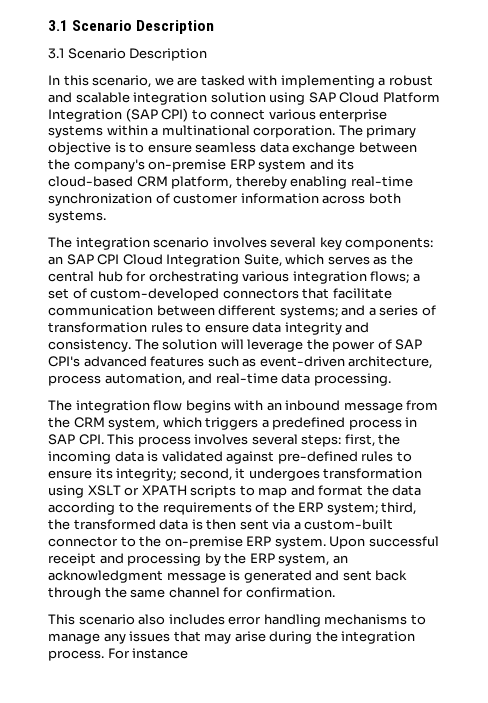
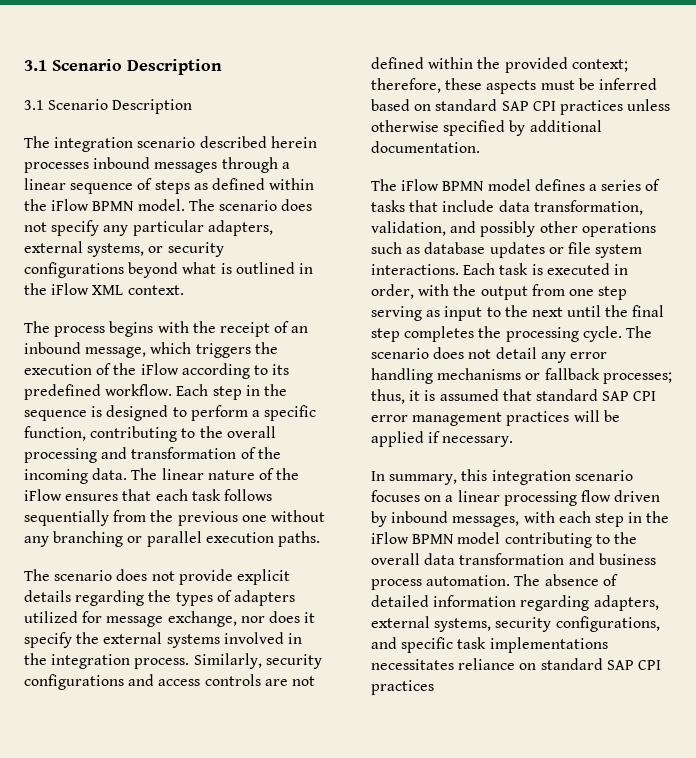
- In this scenario, we are tasked with implementing a robust and scalable integration solution using SAP Cloud Platform Integration (SAP CPI) to connect various enterprise systems within a multinational corporation. The primary objective is to ensure seamless data exchange between the company's on-premise ERP system and its cloud-based CRM platform, thereby enabling real-time synchronization of customer information across both systems.
- The integration scenario involves several key components: an SAP CPI Cloud Integration Suite, which serves as the central hub for orchestrating various integration flows; a set of custom-developed connectors that facilitate communication between different systems; and a series of transformation rules to ensure data integrity and consistency. The solution will leverage the power of SAP CPI's advanced features such as event-driven architecture, process automation, and real-time data processing.
- The integration flow begins with an inbound message from the CRM system, which triggers a predefined process in SAP CPI. This process involves several steps: first, the incoming data is validated against pre-defined rules to ensure its integrity; second, it undergoes transformation using XSLT or XPATH scripts to map and format the data according to the requirements of the ERP system; third, the transformed data is then sent via a custom-built connector to the on-premise ERP system. Upon successful receipt and processing by the ERP system, an acknowledgment message is generated and sent back through the same channel for confirmation.
- This scenario also includes error handling mechanisms to manage any issues that may arise during the integration process. For instance
+ The integration scenario described herein processes inbound messages through a linear sequence of steps as defined within the iFlow BPMN model. The scenario does not specify any particular adapters, external systems, or security configurations beyond what is outlined in the iFlow XML context.
+ The process begins with the receipt of an inbound message, which triggers the execution of the iFlow according to its predefined workflow. Each step in the sequence is designed to perform a specific function, contributing to the overall processing and transformation of the incoming data. The linear nature of the iFlow ensures that each task follows sequentially from the previous one without any branching or parallel execution paths.
+ The scenario does not provide explicit details regarding the types of adapters utilized for message exchange, nor does it specify the external systems involved in the integration process. Similarly, security configurations and access controls are not defined within the provided context; therefore, these aspects must be inferred based on standard SAP CPI practices unless otherwise specified by additional documentation.
+ The iFlow BPMN model defines a series of tasks that include data transformation, validation, and possibly other operations such as database updates or file system interactions. Each task is executed in order, with the output from one step serving as input to the next until the final step completes the processing cycle. The scenario does not detail any error handling mechanisms or fallback processes; thus, it is assumed that standard SAP CPI error management practices will be applied if necessary.
+ In summary, this integration scenario focuses on a linear processing flow driven by inbound messages, with each step in the iFlow BPMN model contributing to the overall data transformation and business process automation. The absence of detailed information regarding adapters, external systems, security configurations, and specific task implementations necessitates reliance on standard SAP CPI practices

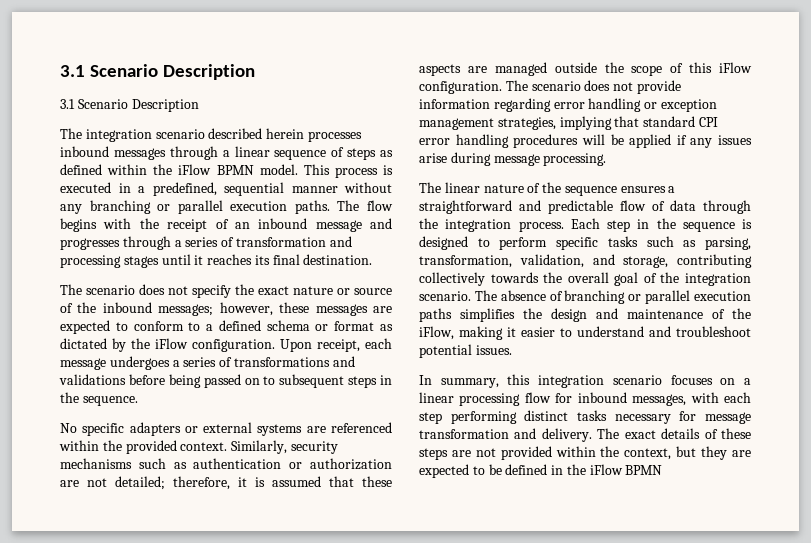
- The scenario does not specify any particular adapters, external systems, or security configurations beyond what is outlined in the iFlow XML context.
- The process begins with the receipt of an inbound message, which triggers the execution of the iFlow according to its predefined workflow.
+ This process is executed in a predefined, sequential manner without any branching or parallel execution paths. The flow begins with the receipt of an inbound message and progresses through a series of transformation and processing stages until it reaches its final destination.
+ The scenario does not specify the exact nature or source of the inbound messages; however, these messages are expected to conform to a defined schema or format as dictated by the iFlow configuration. Upon receipt, each message undergoes a series of transformations and validations before being passed on to subsequent steps in the sequence.
+ No specific adapters or external systems are referenced within the provided context. Similarly, security mechanisms such as authentication or authorization are not detailed; therefore, it is assumed that these aspects are managed outside the scope of this iFlow configuration. The scenario does not provide information regarding error handling or exception management strategies, implying that standard CPI error handling procedures will be applied if any issues arise during message processing.
+ The linear nature of the sequence ensures a straightforward and predictable flow of data through the integration process.
- Each step in the sequence is designed to perform a specific function, contributing to the overall processing and transformation of the incoming data. The linear nature of the iFlow ensures that each task follows sequentially from the previous one without any branching or parallel execution paths.
- The scenario does not provide explicit details regarding the types of adapters utilized for message exchange, nor does it specify the external systems involved in the integration process. Similarly, security configurations and access controls are not defined within the provided context; therefore, these aspects must be inferred based on standard SAP CPI practices unless otherwise specified by additional documentation.
- The iFlow BPMN model defines a series of tasks that include data transformation, validation, and possibly other operations such as database updates or file system interactions. Each task is executed in order, with the output from one step serving as input to the next until the final step completes the processing cycle. The scenario does not detail any error handling mechanisms or fallback processes; thus, it is assumed that standard SAP CPI error management practices will be applied if necessary.
+ Each step in the sequence is designed to perform specific tasks such as parsing, transformation, validation, and storage, contributing collectively towards the overall goal of the integration scenario. The absence of branching or parallel execution paths simplifies the design and maintenance of the iFlow, making it easier to understand and troubleshoot potential issues.
- In summary, this integration scenario focuses on a linear processing flow driven by inbound messages, with each step in the iFlow BPMN model contributing to the overall data transformation and business process automation. The absence of detailed information regarding adapters, external systems, security configurations, and specific task implementations necessitates reliance on standard SAP CPI practices
+ In summary, this integration scenario focuses on a linear processing flow for inbound messages, with each step performing distinct tasks necessary for message transformation and delivery. The exact details of these steps are not provided within the context, but they are expected to be defined in the iFlow BPMN

